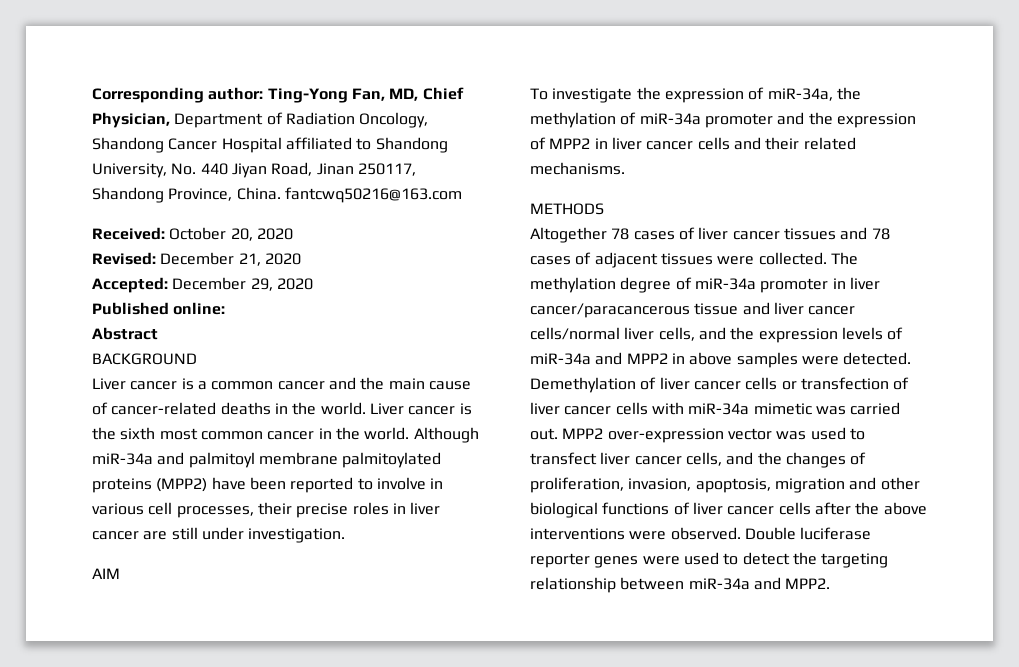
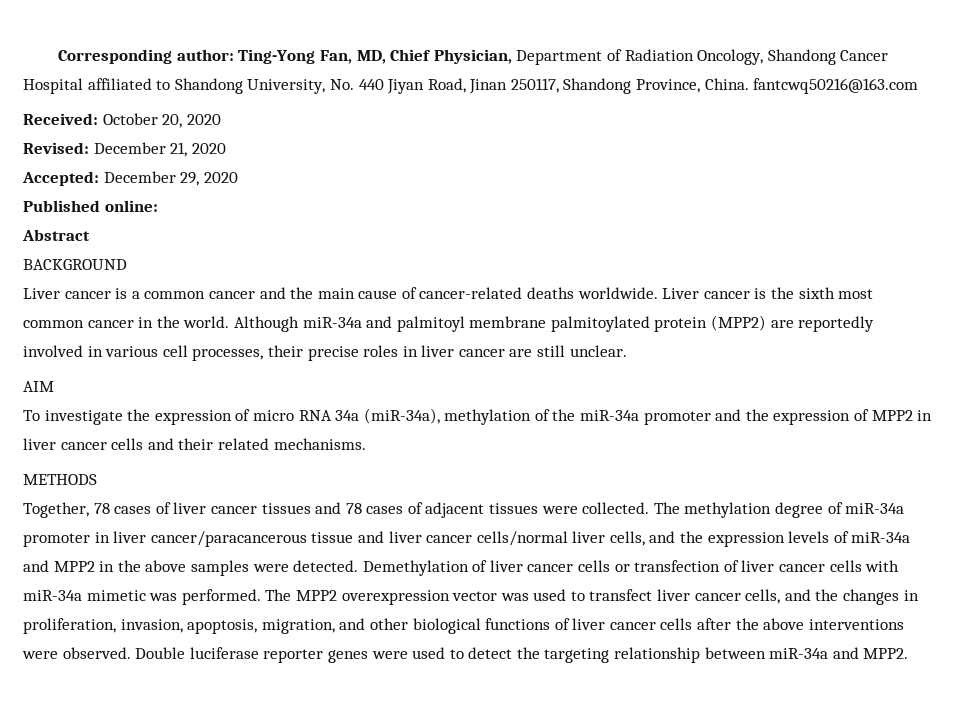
- Liver cancer is a common cancer and the main cause of cancer-related deaths in the world.
+ Liver cancer is a common cancer and the main cause of cancer-related deaths worldwide.
- Although miR-34a and palmitoyl membrane palmitoylated proteins (MPP2) have been reported to involve in various cell processes, their precise roles in liver cancer are still under investigation.
+ Although miR-34a and palmitoyl membrane palmitoylated protein (MPP2) are reportedly involved in various cell processes, their precise roles in liver cancer are still unclear.
- To investigate the expression of miR-34a, the methylation of miR-34a promoter and the expression of MPP2 in liver cancer cells and their related mechanisms.
+ To investigate the expression of micro RNA 34a (miR-34a), methylation of the miR-34a promoter and the expression of MPP2 in liver cancer cells and their related mechanisms.
- Altogether 78 cases of liver cancer tissues and 78 cases of adjacent tissues were collected.
+ Together, 78 cases of liver cancer tissues and 78 cases of adjacent tissues were collected.
- The methylation degree of miR-34a promoter in liver cancer/paracancerous tissue and liver cancer cells/normal liver cells, and the expression levels of miR-34a and MPP2 in above samples were detected.
+ The methylation degree of miR-34a promoter in liver cancer/paracancerous tissue and liver cancer cells/normal liver cells, and the expression levels of miR-34a and MPP2 in the above samples were detected.
- Demethylation of liver cancer cells or transfection of liver cancer cells with miR-34a mimetic was carried out. MPP2 over-expression vector was used to transfect liver cancer cells, and the changes of proliferation, invasion, apoptosis, migration and other biological functions of liver cancer cells after the above interventions were observed.
+ Demethylation of liver cancer cells or transfection of liver cancer cells with miR-34a mimetic was performed. The MPP2 overexpression vector was used to transfect liver cancer cells, and the changes in proliferation, invasion, apoptosis, migration, and other biological functions of liver cancer cells after the above interventions were observed.

